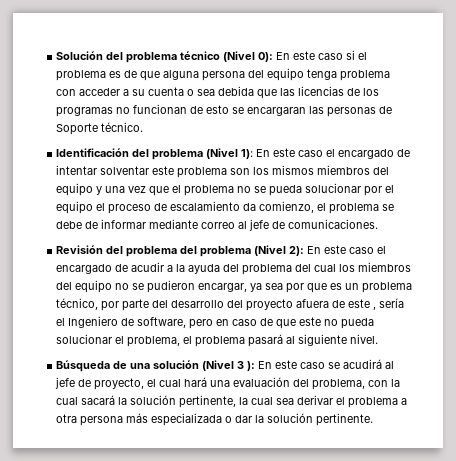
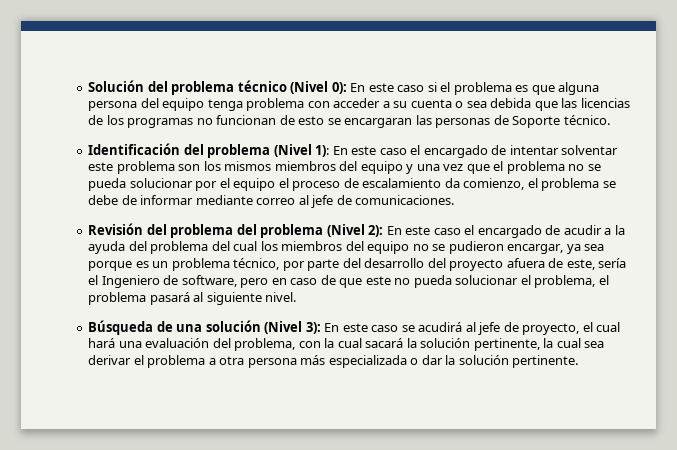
- Solución del problema técnico (Nivel 0): En este caso si el problema es de que alguna persona del equipo tenga problema con acceder a su cuenta o sea debida que las licencias de los programas no funcionan de esto se encargaran las personas de Soporte técnico.
+ Solución del problema técnico (Nivel 0): En este caso si el problema es que alguna persona del equipo tenga problema con acceder a su cuenta o sea debida que las licencias de los programas no funcionan de esto se encargaran las personas de Soporte técnico.
- En este caso el encargado de acudir a la ayuda del problema del cual los miembros del equipo no se pudieron encargar, ya sea por que es un problema técnico, por parte del desarrollo del proyecto afuera de este , sería el Ingeniero de software, pero en caso de que este no pueda solucionar el problema, el problema pasará al siguiente nivel.
+ En este caso el encargado de acudir a la ayuda del problema del cual los miembros del equipo no se pudieron encargar, ya sea porque es un problema técnico, por parte del desarrollo del proyecto afuera de este, sería el Ingeniero de software, pero en caso de que este no pueda solucionar el problema, el problema pasará al siguiente nivel.
- Búsqueda de una solución (Nivel 3 ): En este caso se acudirá al jefe de proyecto, el cual hará una evaluación del problema, con la cual sacará la solución pertinente, la cual sea derivar el problema a otra persona más especializada o dar la solución pertinente.
+ Búsqueda de una solución (Nivel 3): En este caso se acudirá al jefe de proyecto, el cual hará una evaluación del problema, con la cual sacará la solución pertinente, la cual sea derivar el problema a otra persona más especializada o dar la solución pertinente.

